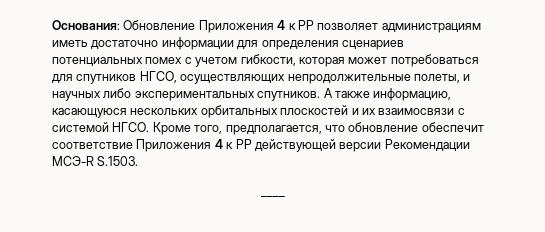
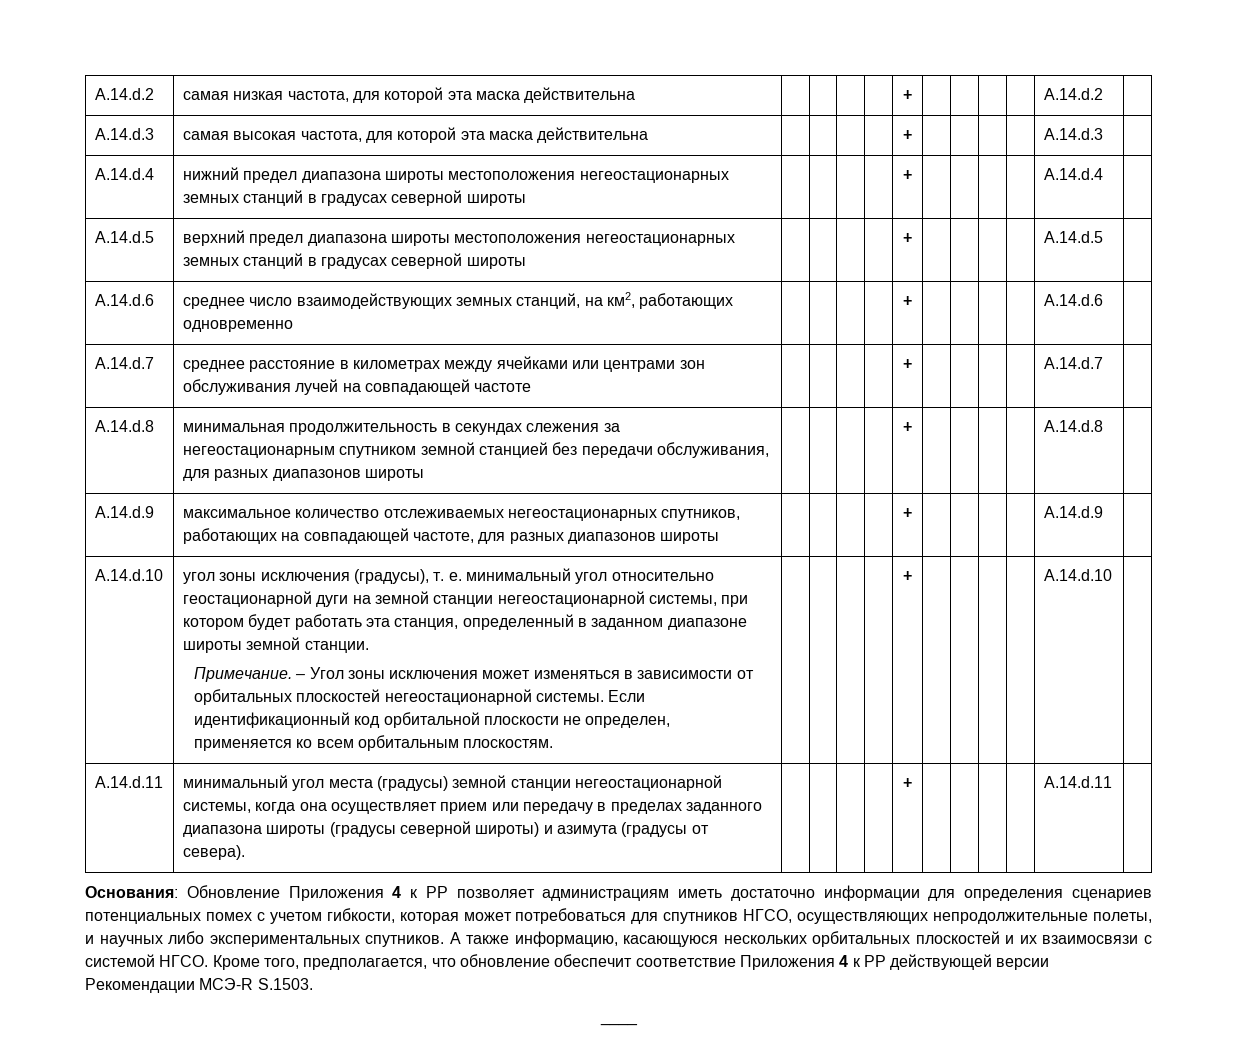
+ A.14.d.2 | самая низкая частота, для которой эта маска действительна | | | | | + | | | | | A.14.d.2 |
+ A.14.d.3 | самая высокая частота, для которой эта маска действительна | | | | | + | | | | | A.14.d.3 |
+ A.14.d.4 | нижний предел диапазона широты местоположения негеостационарных земных станций в градусах северной широты | | | | | + | | | | | A.14.d.4 |
+ A.14.d.5 | верхний предел диапазона широты местоположения негеостационарных земных станций в градусах северной широты | | | | | + | | | | | A.14.d.5 |
+ A.14.d.6 | среднее число взаимодействующих земных станций, на км2, работающих одновременно | | | | | + | | | | | A.14.d.6 |
+ A.14.d.7 | среднее расстояние в километрах между ячейками или центрами зон обслуживания лучей на совпадающей частоте | | | | | + | | | | | A.14.d.7 |
+ A.14.d.8 | минимальная продолжительность в секундах слежения за негеостационарным спутником земной станцией без передачи обслуживания, для разных диапазонов широты | | | | | + | | | | | A.14.d.8 |
+ A.14.d.9 | максимальное количество отслеживаемых негеостационарных спутников, работающих на совпадающей частоте, для разных диапазонов широты | | | | | + | | | | | A.14.d.9 |
+ A.14.d.10 | угол зоны исключения (градусы), т. е. минимальный угол относительно геостационарной дуги на земной станции негеостационарной системы, при котором будет работать эта станция, определенный в заданном диапазоне широты земной станции.
+ Примечание. – Угол зоны исключения может изменяться в зависимости от орбитальных плоскостей негеостационарной системы. Если идентификационный код орбитальной плоскости не определен, применяется ко всем орбитальным плоскостям. | | | | | + | | | | | A.14.d.10 |
+ A.14.d.11 | минимальный угол места (градусы) земной станции негеостационарной системы, когда она осуществляет прием или передачу в пределах заданного диапазона широты (градусы северной широты) и азимута (градусы от севера). | | | | | + | | | | | A.14.d.11 |

